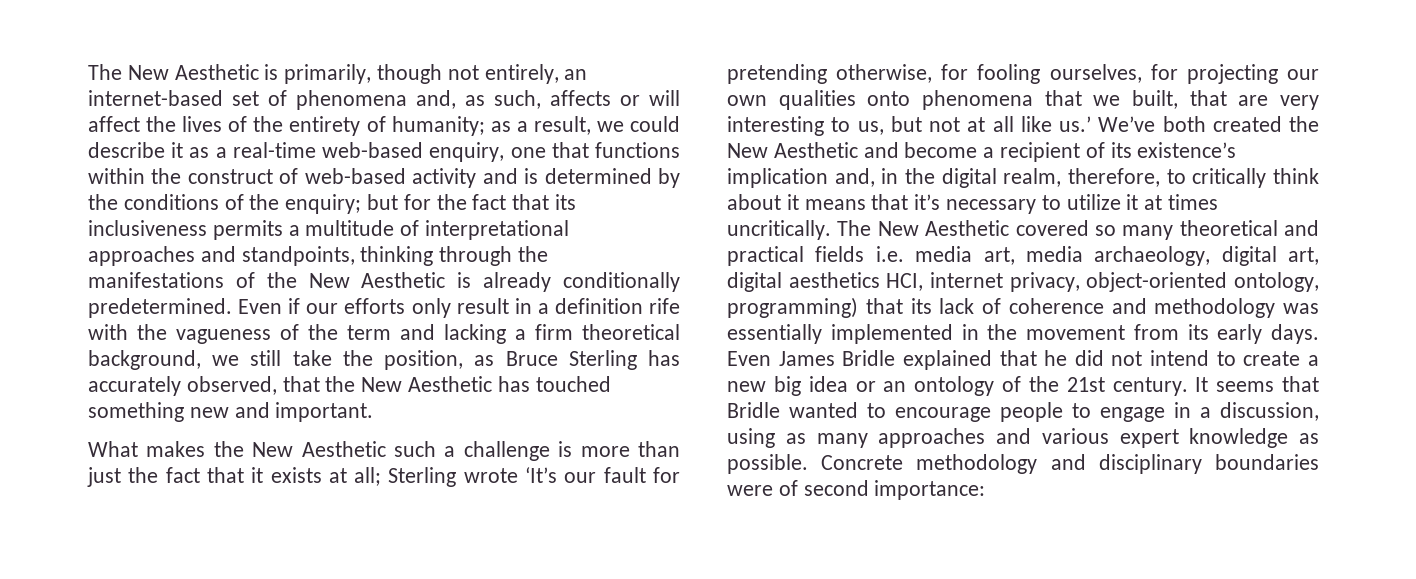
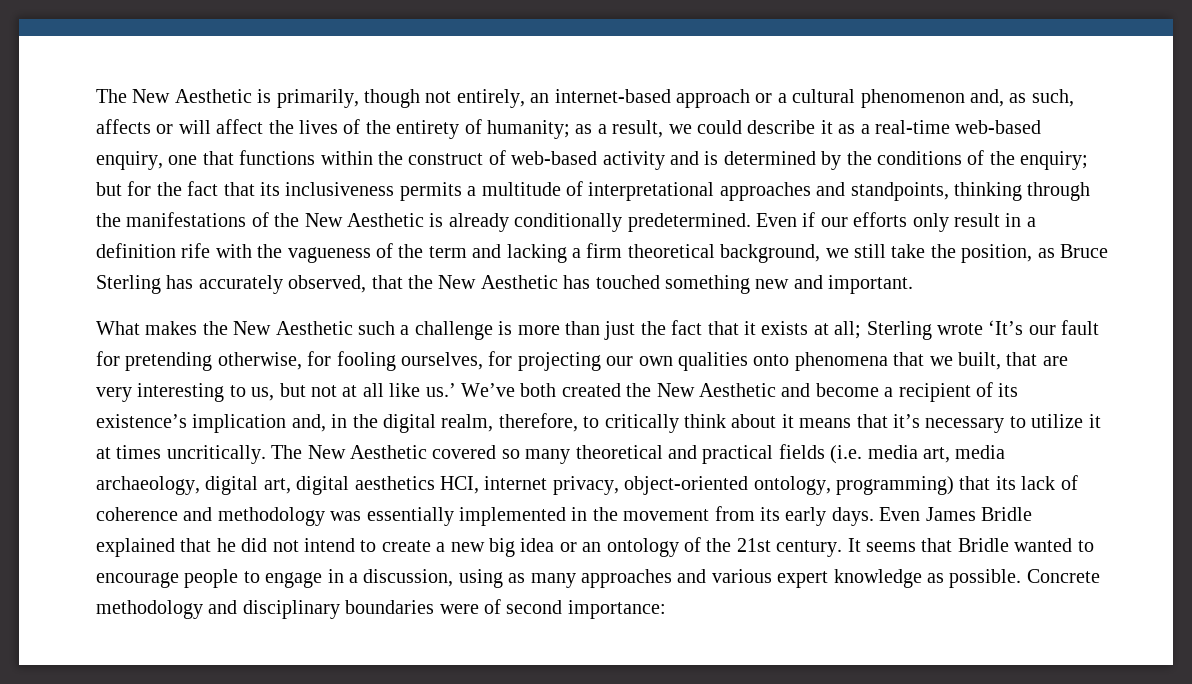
- The New Aesthetic is primarily, though not entirely, an internet-based set of phenomena and, as such, affects or will affect the lives of the entirety of humanity;
+ The New Aesthetic is primarily, though not entirely, an internet-based approach or a cultural phenomenon and, as such, affects or will affect the lives of the entirety of humanity;
- The New Aesthetic covered so many theoretical and practical fields i.e. media art, media archaeology, digital art, digital aesthetics HCI, internet privacy, object-oriented ontology, programming) that its lack of coherence and methodology was essentially implemented in the movement from its early days.
+ The New Aesthetic covered so many theoretical and practical fields (i.e. media art, media archaeology, digital art, digital aesthetics HCI, internet privacy, object-oriented ontology, programming) that its lack of coherence and methodology was essentially implemented in the movement from its early days.

